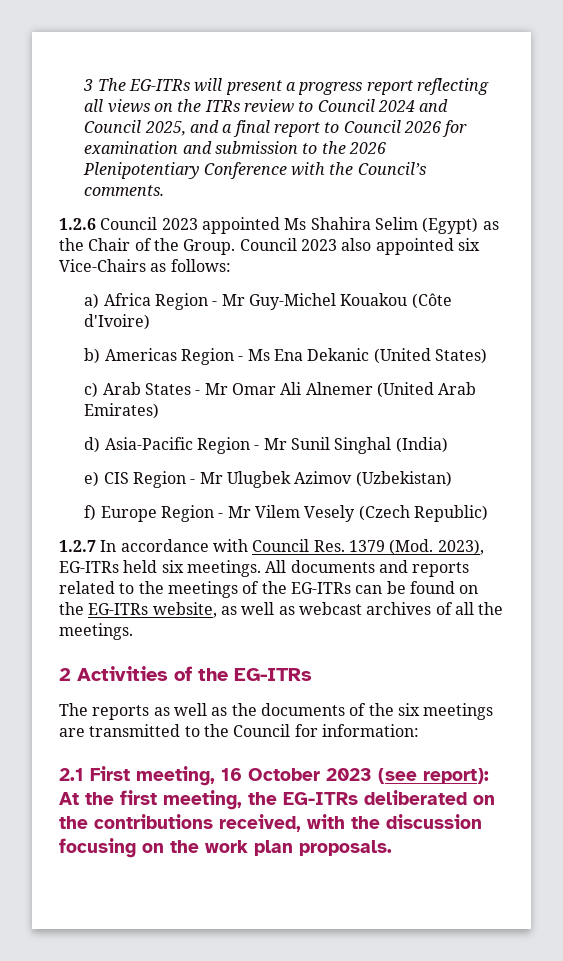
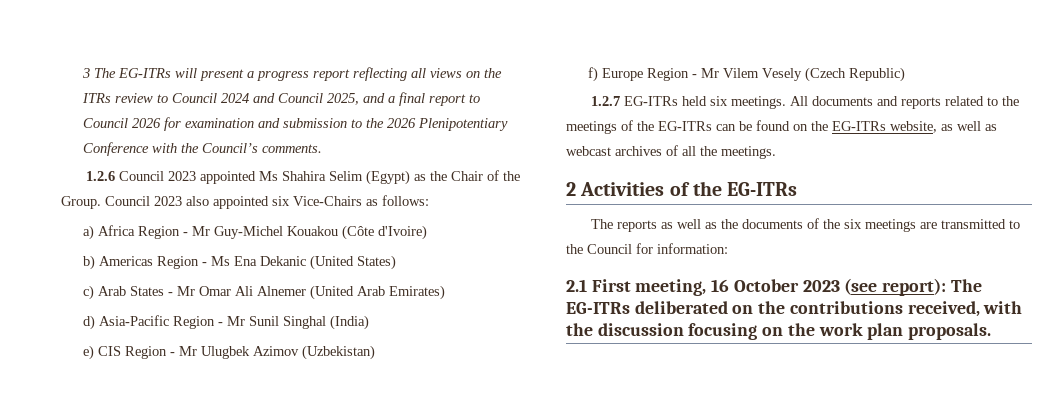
- 1.2.7 In accordance with Council Res. 1379 (Mod. 2023), EG-ITRs held six meetings.
+ 1.2.7 EG-ITRs held six meetings.
- 2.1 First meeting, 16 October 2023 (see report): At the first meeting, the EG-ITRs deliberated on the contributions received, with the discussion focusing on the work plan proposals.
+ 2.1 First meeting, 16 October 2023 (see report): The EG-ITRs deliberated on the contributions received, with the discussion focusing on the work plan proposals.

